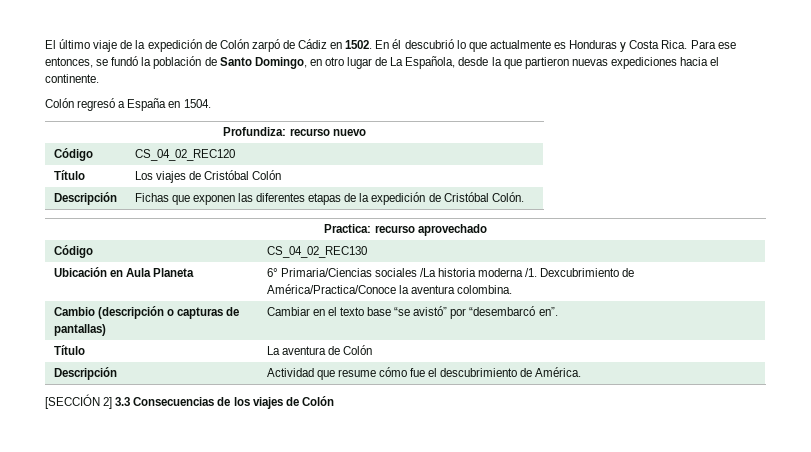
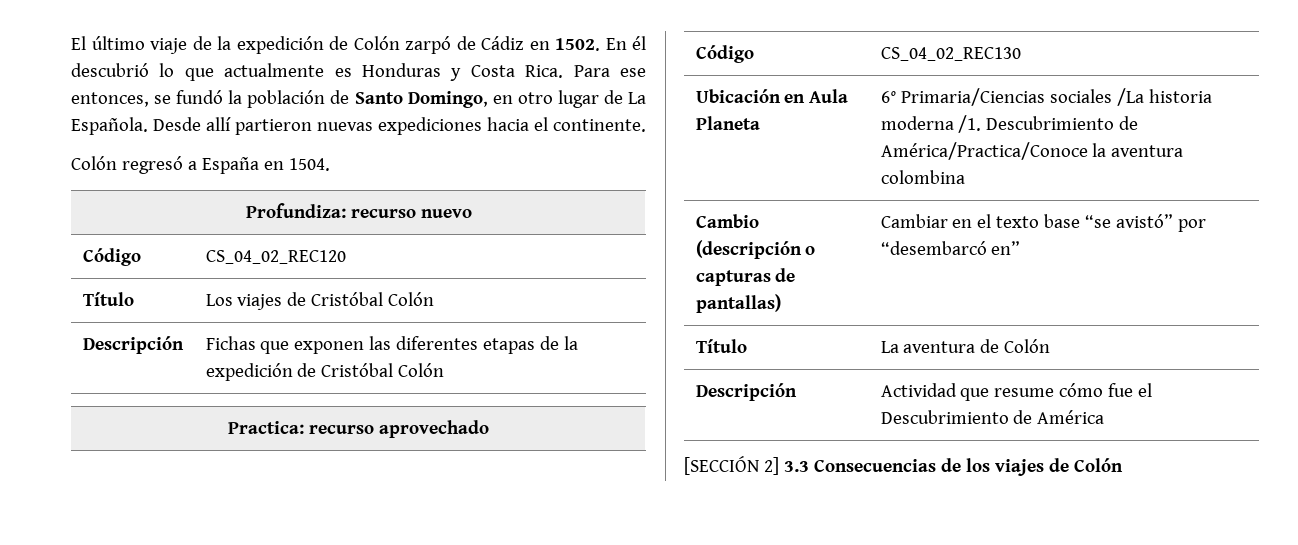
- Para ese entonces, se fundó la población de Santo Domingo, en otro lugar de La Española, desde la que partieron nuevas expediciones hacia el continente.
+ Para ese entonces, se fundó la población de Santo Domingo, en otro lugar de La Española. Desde allí partieron nuevas expediciones hacia el continente.
- Descripción | Fichas que exponen las diferentes etapas de la expedición de Cristóbal Colón.
+ Descripción | Fichas que exponen las diferentes etapas de la expedición de Cristóbal Colón
- Ubicación en Aula Planeta | 6° Primaria/Ciencias sociales /La historia moderna /1. Dexcubrimiento de América/Practica/Conoce la aventura colombina.
+ Ubicación en Aula Planeta | 6° Primaria/Ciencias sociales /La historia moderna /1. Descubrimiento de América/Practica/Conoce la aventura colombina
- Cambio (descripción o capturas de pantallas) | Cambiar en el texto base “se avistó” por “desembarcó en”.
+ Cambio (descripción o capturas de pantallas) | Cambiar en el texto base “se avistó” por “desembarcó en”
- Descripción | Actividad que resume cómo fue el descubrimiento de América.
+ Descripción | Actividad que resume cómo fue el Descubrimiento de América

